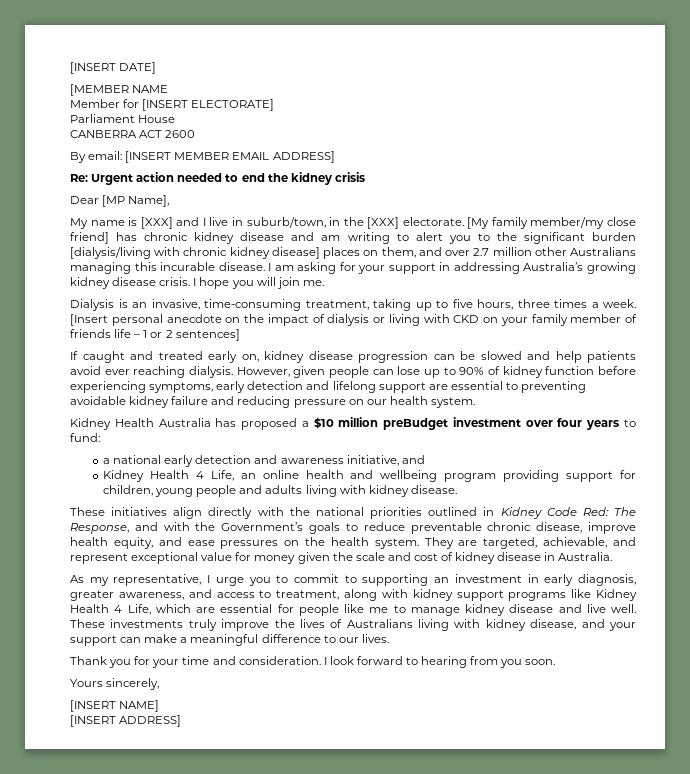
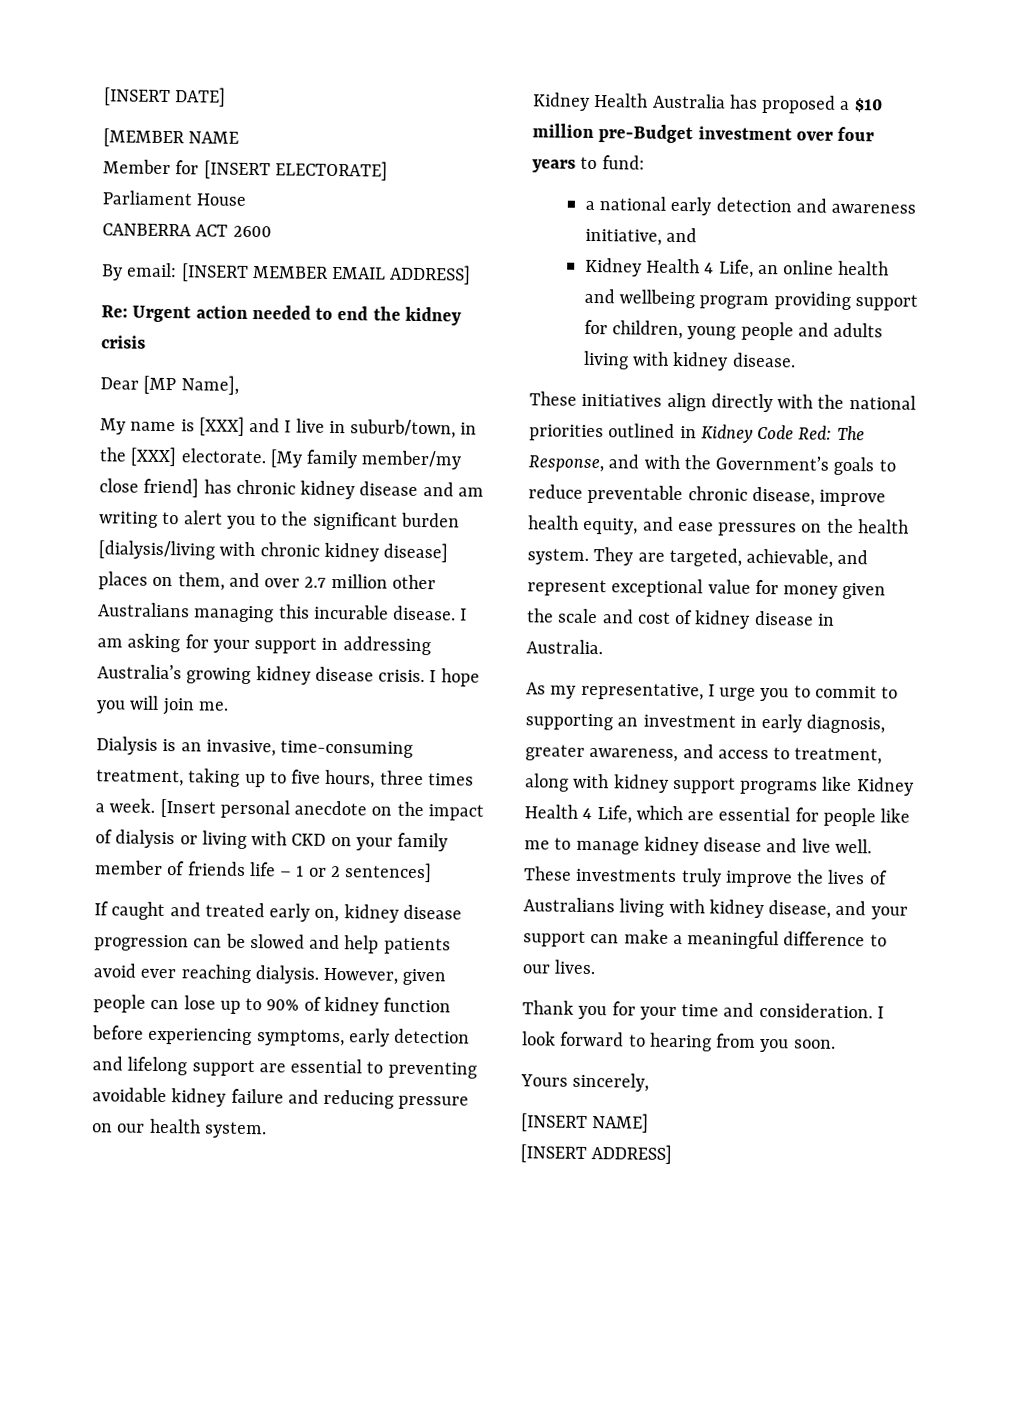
- Kidney Health Australia has proposed a $10 million preBudget investment over four years to fund:
+ Kidney Health Australia has proposed a $10 million pre-Budget investment over four years to fund:

